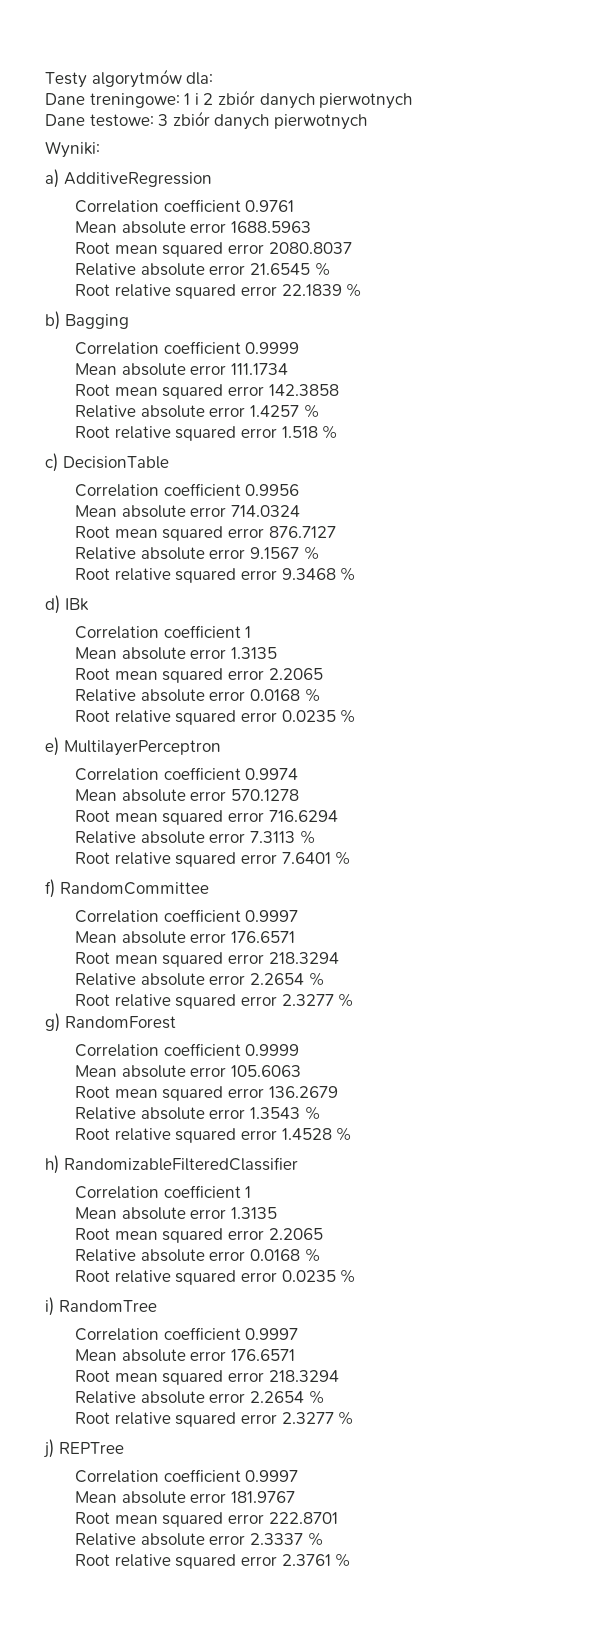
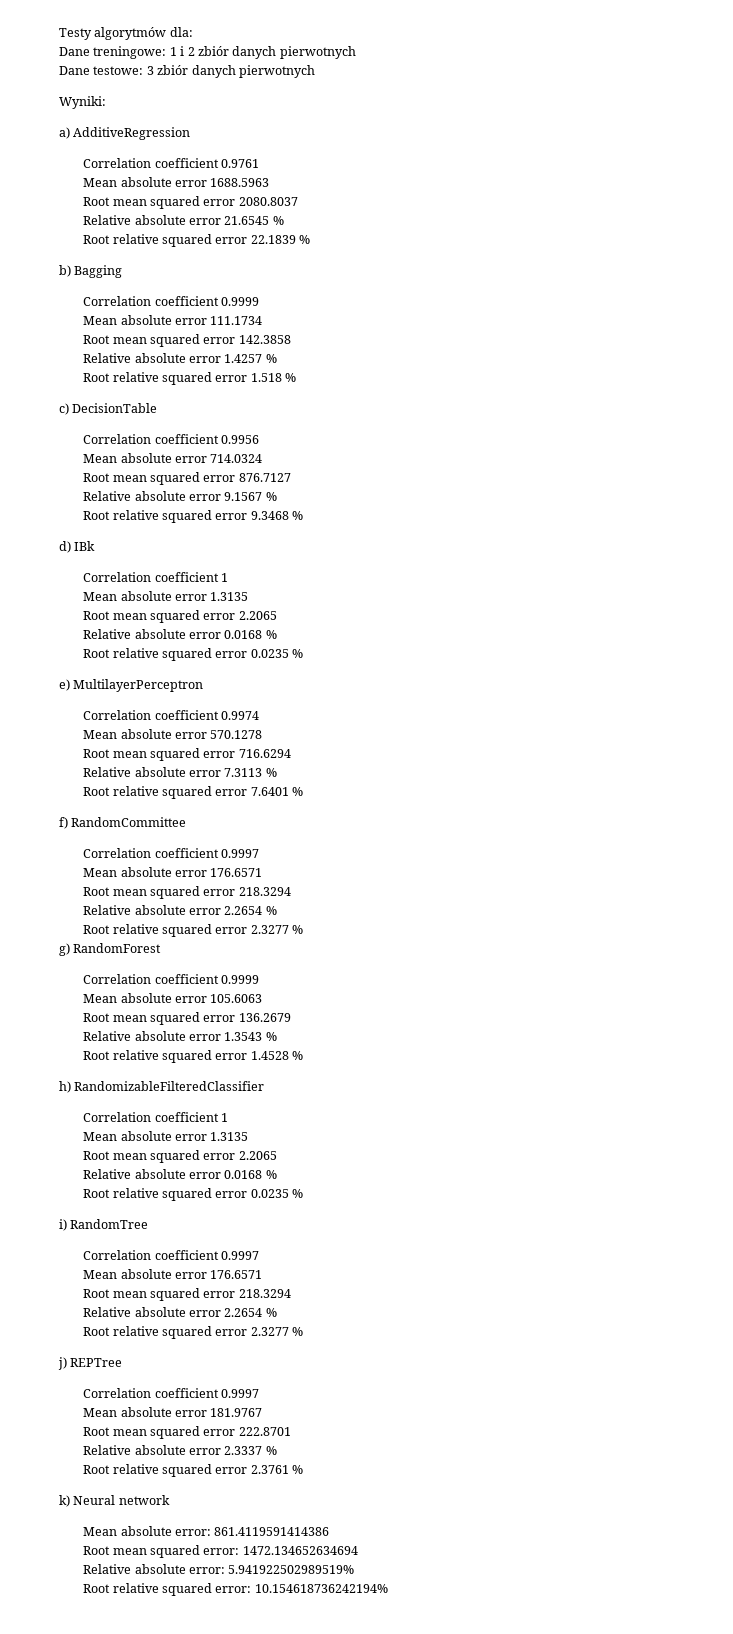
+ k) Neural network
+ Mean absolute error: 861.4119591414386
+ Root mean squared error: 1472.134652634694
+ Relative absolute error: 5.941922502989519%
+ Root relative squared error: 10.154618736242194%

